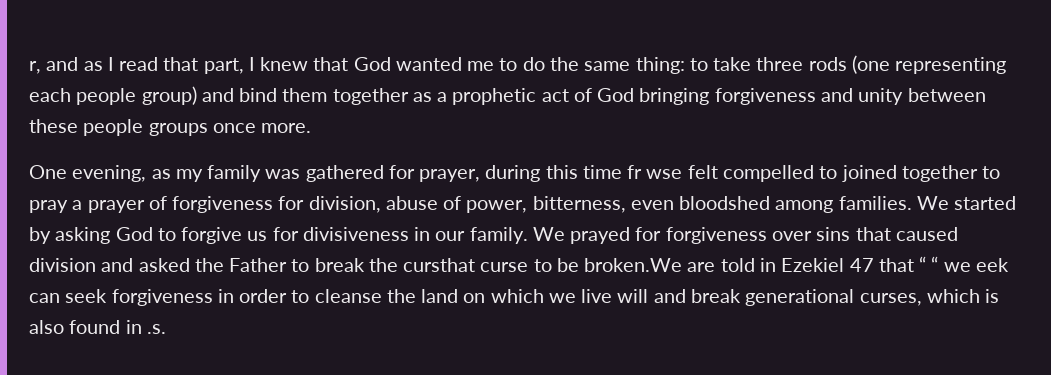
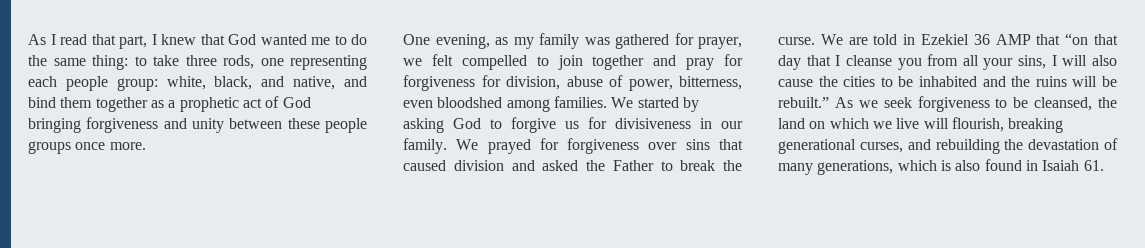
- r, and as I read that part, I knew that God wanted me to do the same thing: to take three rods (one representing each people group) and bind them together as a prophetic act of God bringing forgiveness and unity between these people groups once more.
+ As I read that part, I knew that God wanted me to do the same thing: to take three rods, one representing each people group: white, black, and native, and bind them together as a prophetic act of God bringing forgiveness and unity between these people groups once more.
- One evening, as my family was gathered for prayer, during this time fr wse felt compelled to joined together to pray a prayer of forgiveness for division, abuse of power, bitterness, even bloodshed among families.
+ One evening, as my family was gathered for prayer, we felt compelled to join together and pray for forgiveness for division, abuse of power, bitterness, even bloodshed among families.
- We prayed for forgiveness over sins that caused division and asked the Father to break the cursthat curse to be broken.We are told in Ezekiel 47 that “ “ we eek can seek forgiveness in order to cleanse the land on which we live will and break generational curses, which is also found in .s.
+ We prayed for forgiveness over sins that caused division and asked the Father to break the curse. We are told in Ezekiel 36 AMP that “on that day that I cleanse you from all your sins, I will also cause the cities to be inhabited and the ruins will be rebuilt.” As we seek forgiveness to be cleansed, the land on which we live will flourish, breaking generational curses, and rebuilding the devastation of many generations, which is also found in Isaiah 61.

